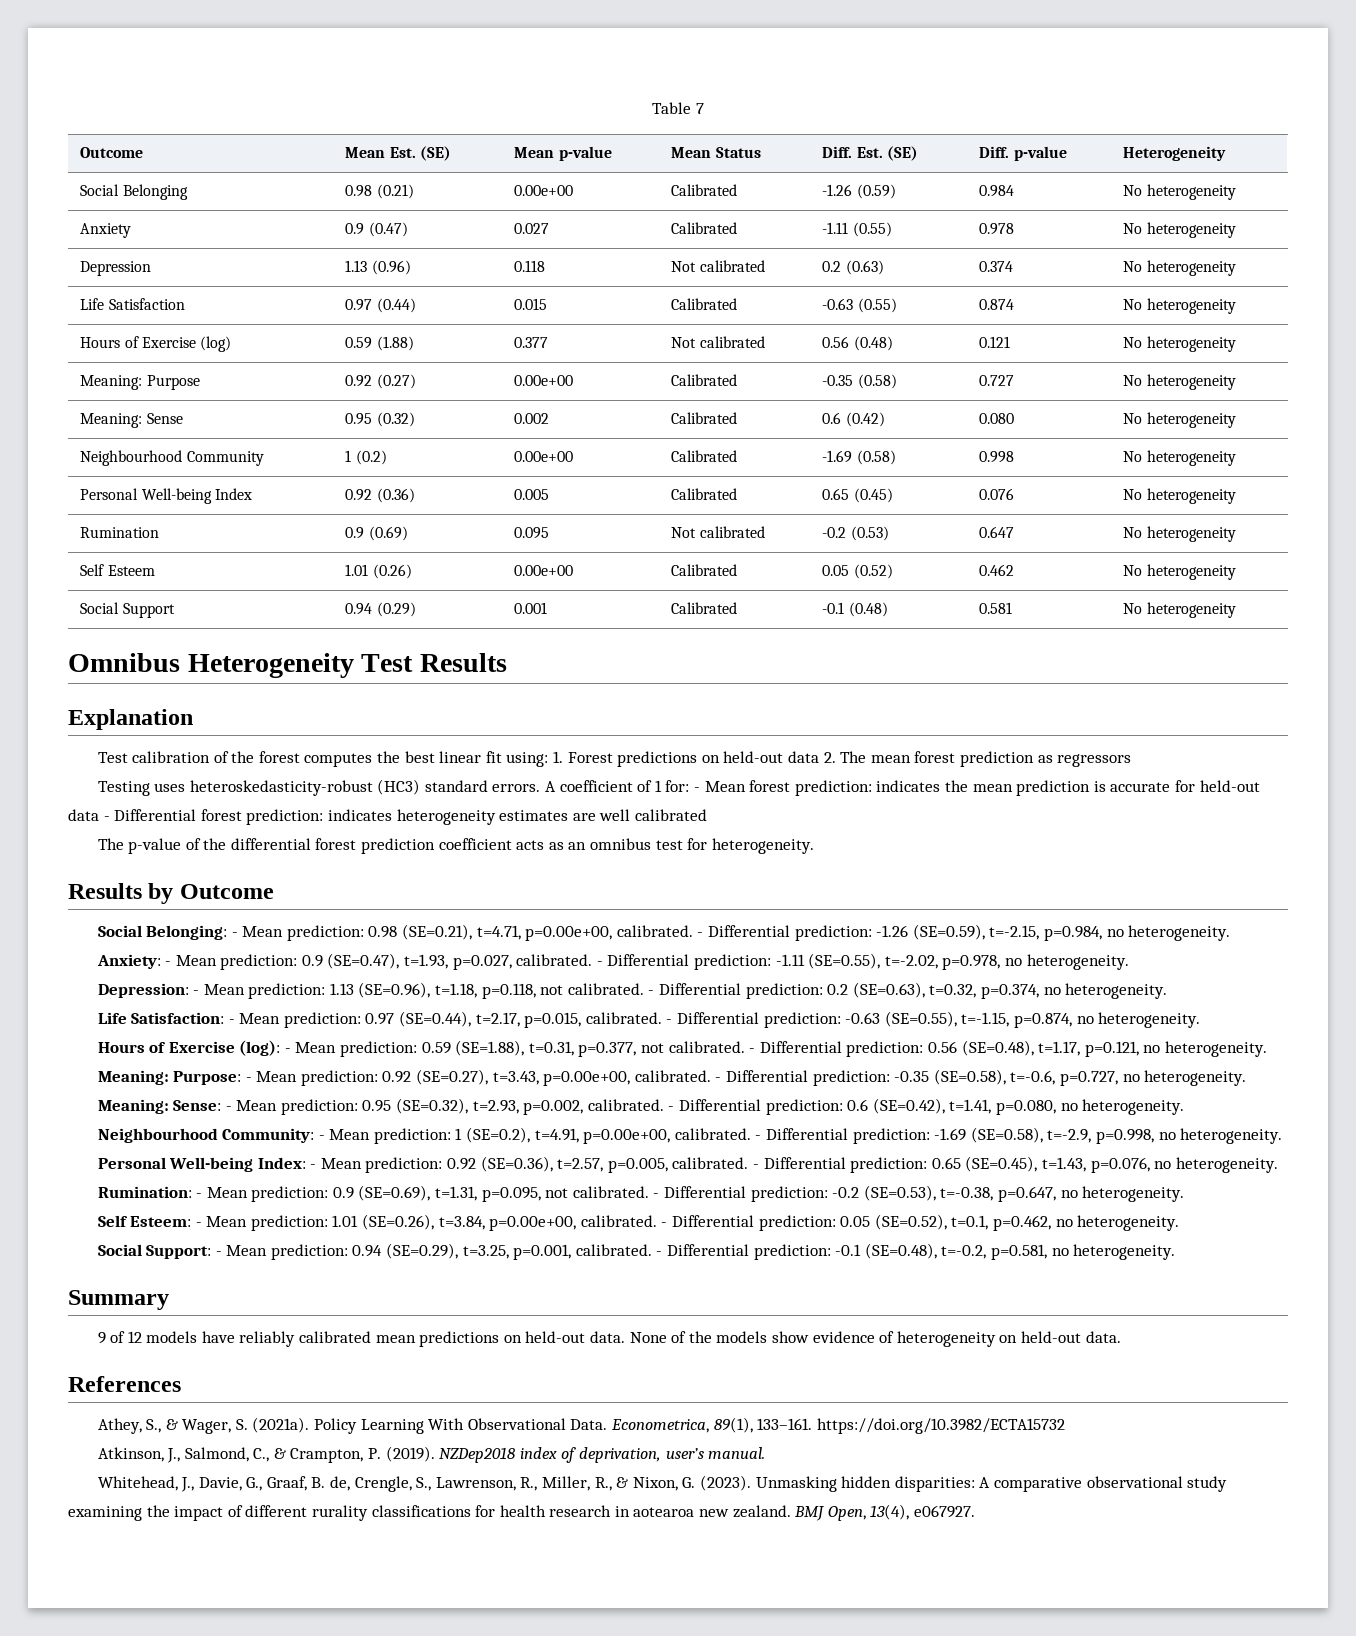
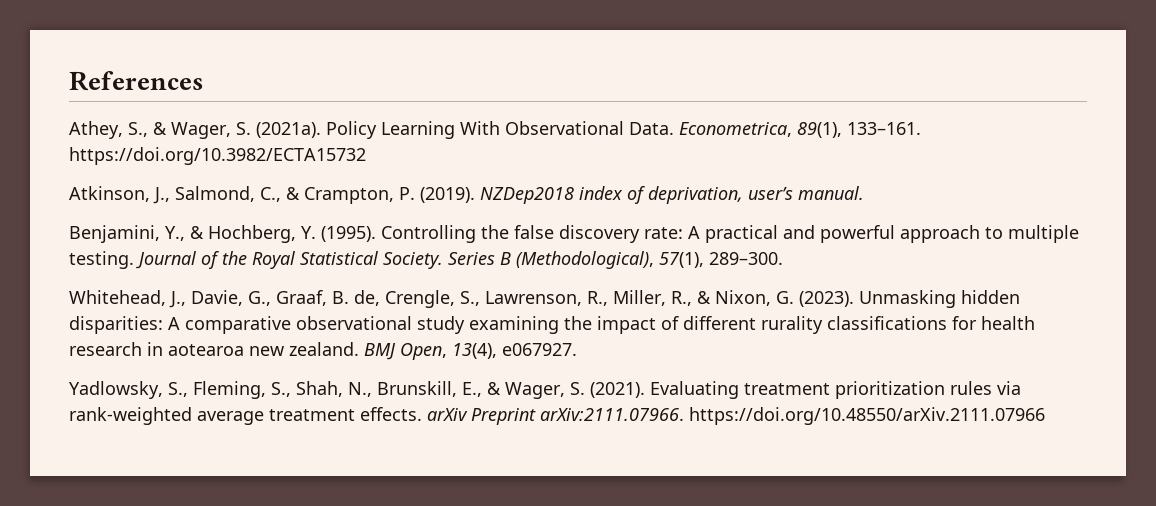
- Table 7
- Outcome | Mean Est. (SE) | Mean p-value | Mean Status | Diff. Est. (SE) | Diff. p-value | Heterogeneity
- Social Belonging | 0.98 (0.21) | 0.00e+00 | Calibrated | -1.26 (0.59) | 0.984 | No heterogeneity
- Anxiety | 0.9 (0.47) | 0.027 | Calibrated | -1.11 (0.55) | 0.978 | No heterogeneity
- Depression | 1.13 (0.96) | 0.118 | Not calibrated | 0.2 (0.63) | 0.374 | No heterogeneity
- Life Satisfaction | 0.97 (0.44) | 0.015 | Calibrated | -0.63 (0.55) | 0.874 | No heterogeneity
- Hours of Exercise (log) | 0.59 (1.88) | 0.377 | Not calibrated | 0.56 (0.48) | 0.121 | No heterogeneity
- Meaning: Purpose | 0.92 (0.27) | 0.00e+00 | Calibrated | -0.35 (0.58) | 0.727 | No heterogeneity
- Meaning: Sense | 0.95 (0.32) | 0.002 | Calibrated | 0.6 (0.42) | 0.080 | No heterogeneity
- Neighbourhood Community | 1 (0.2) | 0.00e+00 | Calibrated | -1.69 (0.58) | 0.998 | No heterogeneity
- Personal Well-being Index | 0.92 (0.36) | 0.005 | Calibrated | 0.65 (0.45) | 0.076 | No heterogeneity
- Rumination | 0.9 (0.69) | 0.095 | Not calibrated | -0.2 (0.53) | 0.647 | No heterogeneity
- Self Esteem | 1.01 (0.26) | 0.00e+00 | Calibrated | 0.05 (0.52) | 0.462 | No heterogeneity
- Social Support | 0.94 (0.29) | 0.001 | Calibrated | -0.1 (0.48) | 0.581 | No heterogeneity
- Omnibus Heterogeneity Test Results
- Explanation
- Test calibration of the forest computes the best linear fit using: 1. Forest predictions on held-out data 2. The mean forest prediction as regressors
- Testing uses heteroskedasticity-robust (HC3) standard errors. A coefficient of 1 for: - Mean forest prediction: indicates the mean prediction is accurate for held-out data - Differential forest prediction: indicates heterogeneity estimates are well calibrated
- The p-value of the differential forest prediction coefficient acts as an omnibus test for heterogeneity.
- Results by Outcome
- Social Belonging: - Mean prediction: 0.98 (SE=0.21), t=4.71, p=0.00e+00, calibrated. - Differential prediction: -1.26 (SE=0.59), t=-2.15, p=0.984, no heterogeneity.
- Anxiety: - Mean prediction: 0.9 (SE=0.47), t=1.93, p=0.027, calibrated. - Differential prediction: -1.11 (SE=0.55), t=-2.02, p=0.978, no heterogeneity.
- Depression: - Mean prediction: 1.13 (SE=0.96), t=1.18, p=0.118, not calibrated. - Differential prediction: 0.2 (SE=0.63), t=0.32, p=0.374, no heterogeneity.
- Life Satisfaction: - Mean prediction: 0.97 (SE=0.44), t=2.17, p=0.015, calibrated. - Differential prediction: -0.63 (SE=0.55), t=-1.15, p=0.874, no heterogeneity.
- Hours of Exercise (log): - Mean prediction: 0.59 (SE=1.88), t=0.31, p=0.377, not calibrated. - Differential prediction: 0.56 (SE=0.48), t=1.17, p=0.121, no heterogeneity.
- Meaning: Purpose: - Mean prediction: 0.92 (SE=0.27), t=3.43, p=0.00e+00, calibrated. - Differential prediction: -0.35 (SE=0.58), t=-0.6, p=0.727, no heterogeneity.
- Meaning: Sense: - Mean prediction: 0.95 (SE=0.32), t=2.93, p=0.002, calibrated. - Differential prediction: 0.6 (SE=0.42), t=1.41, p=0.080, no heterogeneity.
- Neighbourhood Community: - Mean prediction: 1 (SE=0.2), t=4.91, p=0.00e+00, calibrated. - Differential prediction: -1.69 (SE=0.58), t=-2.9, p=0.998, no heterogeneity.
- Personal Well-being Index: - Mean prediction: 0.92 (SE=0.36), t=2.57, p=0.005, calibrated. - Differential prediction: 0.65 (SE=0.45), t=1.43, p=0.076, no heterogeneity.
- Rumination: - Mean prediction: 0.9 (SE=0.69), t=1.31, p=0.095, not calibrated. - Differential prediction: -0.2 (SE=0.53), t=-0.38, p=0.647, no heterogeneity.
- Self Esteem: - Mean prediction: 1.01 (SE=0.26), t=3.84, p=0.00e+00, calibrated. - Differential prediction: 0.05 (SE=0.52), t=0.1, p=0.462, no heterogeneity.
- Social Support: - Mean prediction: 0.94 (SE=0.29), t=3.25, p=0.001, calibrated. - Differential prediction: -0.1 (SE=0.48), t=-0.2, p=0.581, no heterogeneity.
- Summary
- 9 of 12 models have reliably calibrated mean predictions on held-out data. None of the models show evidence of heterogeneity on held-out data.
+ Benjamini, Y., & Hochberg, Y. (1995). Controlling the false discovery rate: A practical and powerful approach to multiple testing. Journal of the Royal Statistical Society. Series B (Methodological), 57(1), 289–300.
+ Yadlowsky, S., Fleming, S., Shah, N., Brunskill, E., & Wager, S. (2021). Evaluating treatment prioritization rules via rank-weighted average treatment effects. arXiv Preprint arXiv:2111.07966. https://doi.org/10.48550/arXiv.2111.07966

